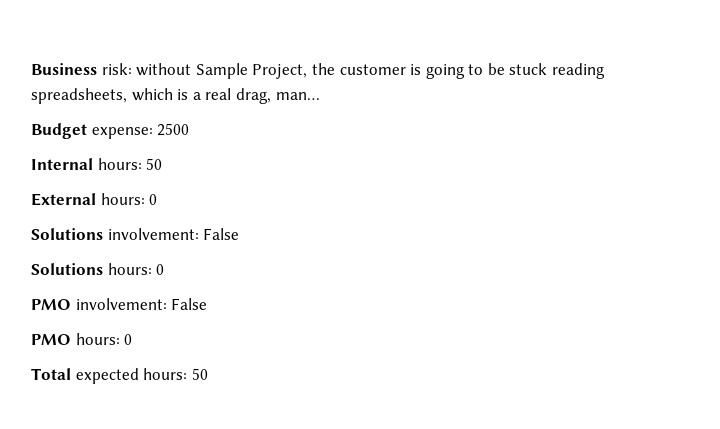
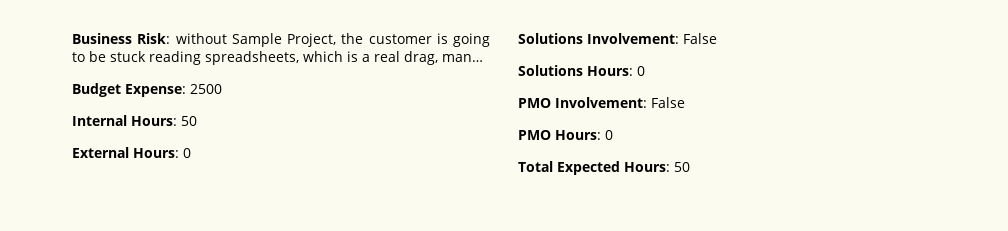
- Business risk: without Sample Project, the customer is going to be stuck reading spreadsheets, which is a real drag, man…
+ Business Risk: without Sample Project, the customer is going to be stuck reading spreadsheets, which is a real drag, man…
- Budget expense: 2500
+ Budget Expense: 2500
- Internal hours: 50
+ Internal Hours: 50
- External hours: 0
+ External Hours: 0
- Solutions involvement: False
+ Solutions Involvement: False
- Solutions hours: 0
+ Solutions Hours: 0
- PMO involvement: False
+ PMO Involvement: False
- PMO hours: 0
+ PMO Hours: 0
- Total expected hours: 50
+ Total Expected Hours: 50

